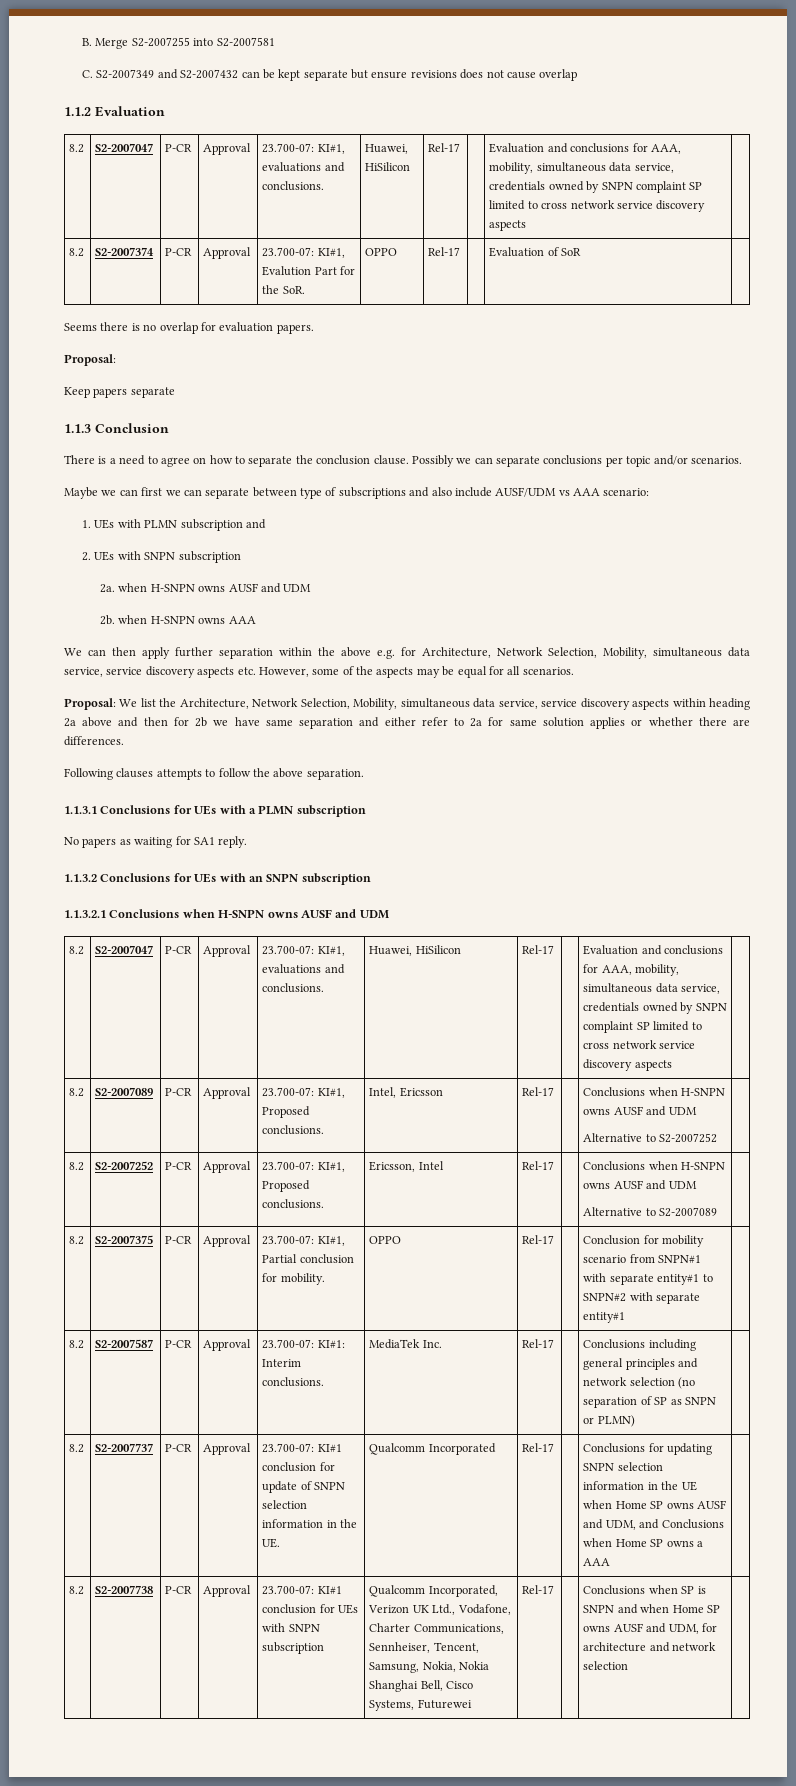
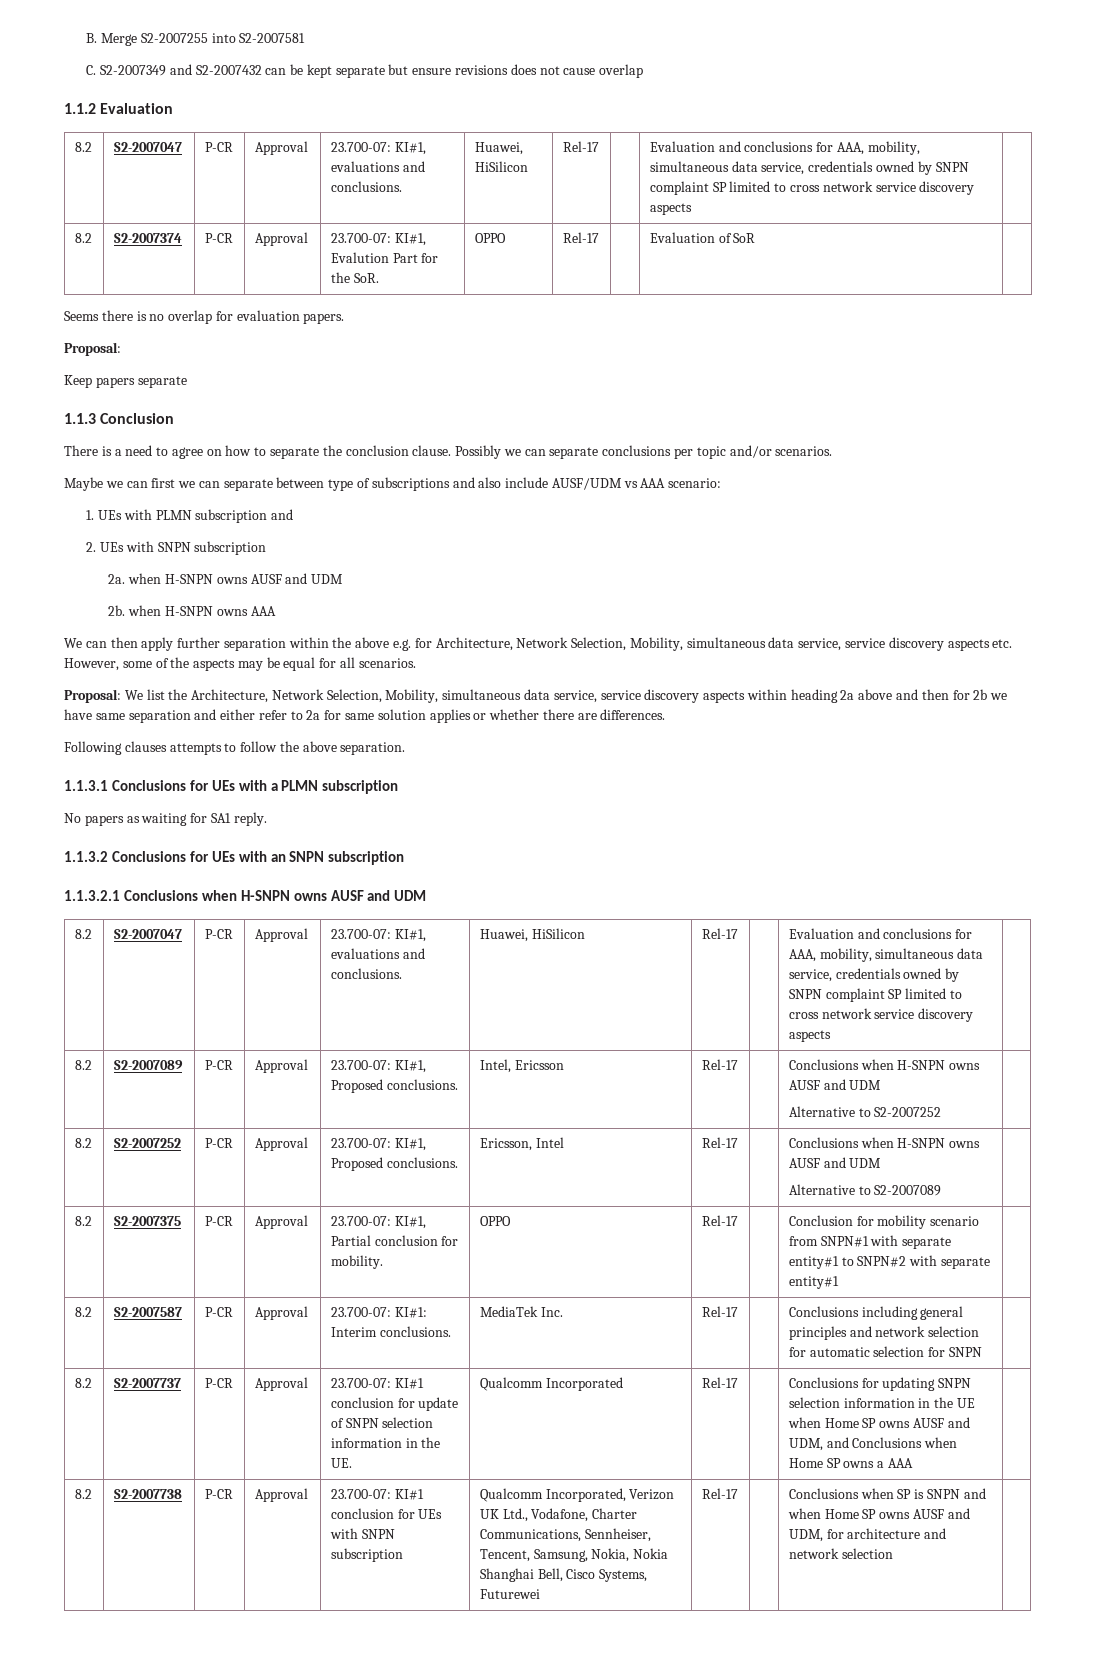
- 8.2 | S2-2007587 | P-CR | Approval | 23.700-07: KI#1: Interim conclusions. | MediaTek Inc. | Rel-17 | | Conclusions including general principles and network selection (no separation of SP as SNPN or PLMN) |
+ 8.2 | S2-2007587 | P-CR | Approval | 23.700-07: KI#1: Interim conclusions. | MediaTek Inc. | Rel-17 | | Conclusions including general principles and network selection for automatic selection for SNPN |

